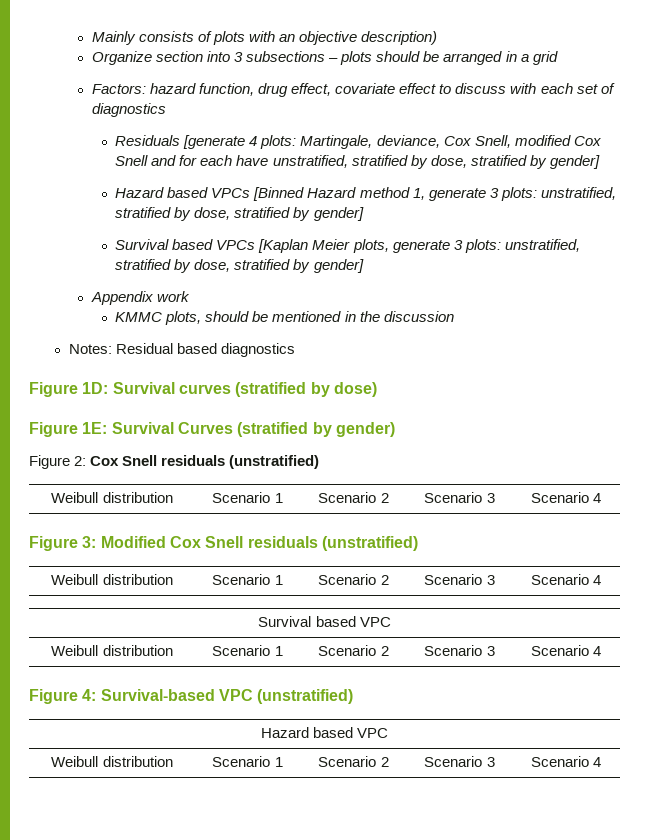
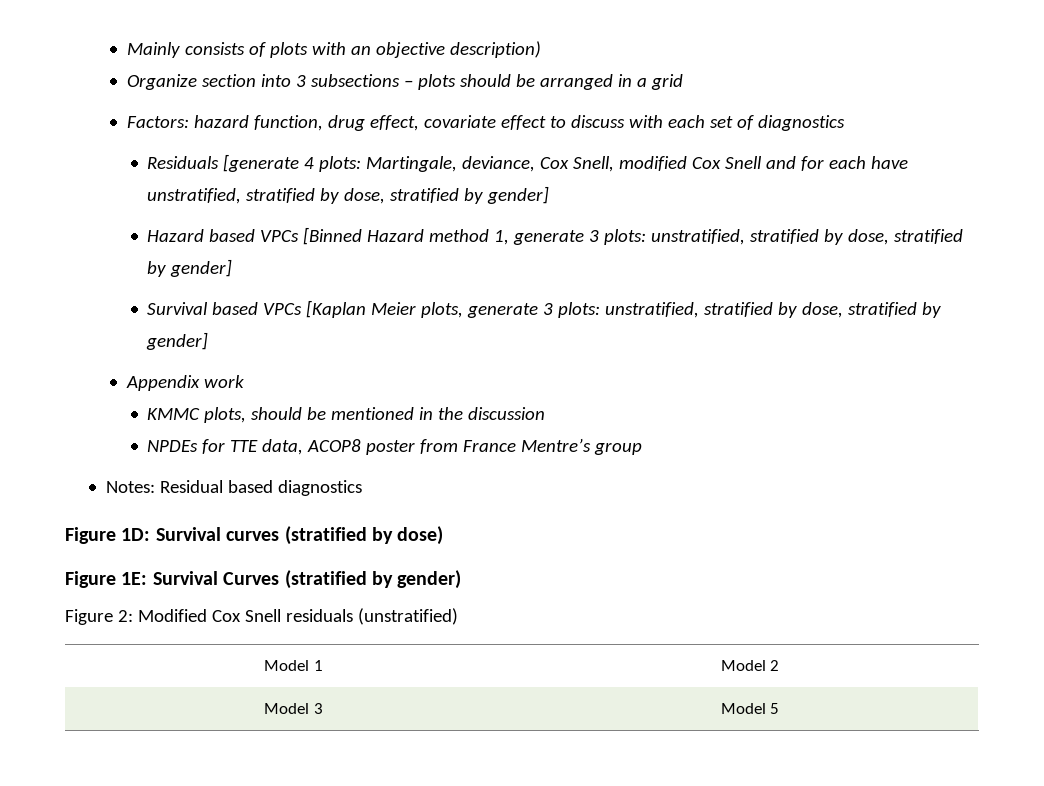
+ NPDEs for TTE data, ACOP8 poster from France Mentre’s group
- Figure 2: Cox Snell residuals (unstratified)
- Weibull distribution | Scenario 1 | Scenario 2 | Scenario 3 | Scenario 4
- Figure 3: Modified Cox Snell residuals (unstratified)
- Weibull distribution | Scenario 1 | Scenario 2 | Scenario 3 | Scenario 4
- Survival based VPC
- Weibull distribution | Scenario 1 | Scenario 2 | Scenario 3 | Scenario 4
- Figure 4: Survival-based VPC (unstratified)
- Hazard based VPC
- Weibull distribution | Scenario 1 | Scenario 2 | Scenario 3 | Scenario 4
+ Figure 2: Modified Cox Snell residuals (unstratified)
+ Model 1 | Model 2
+ Model 3 | Model 5

